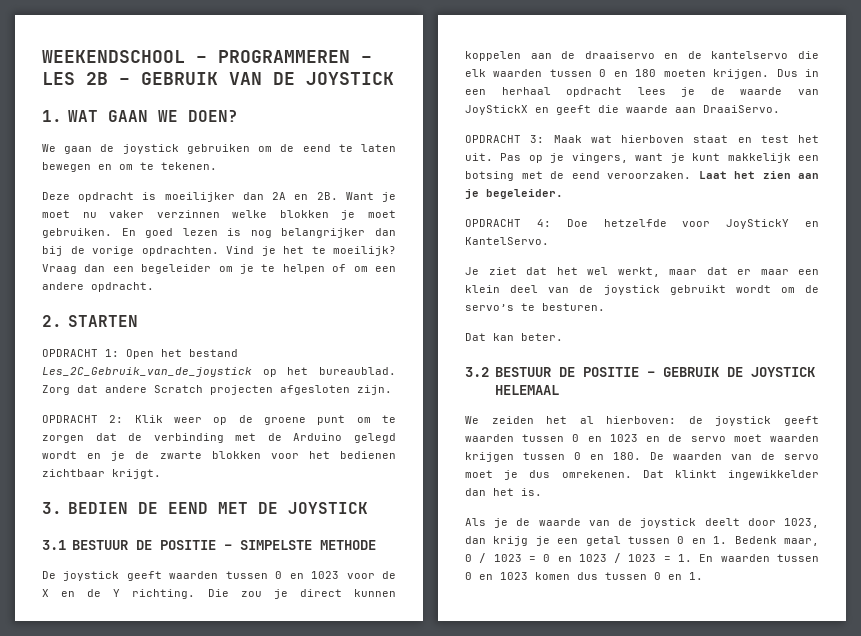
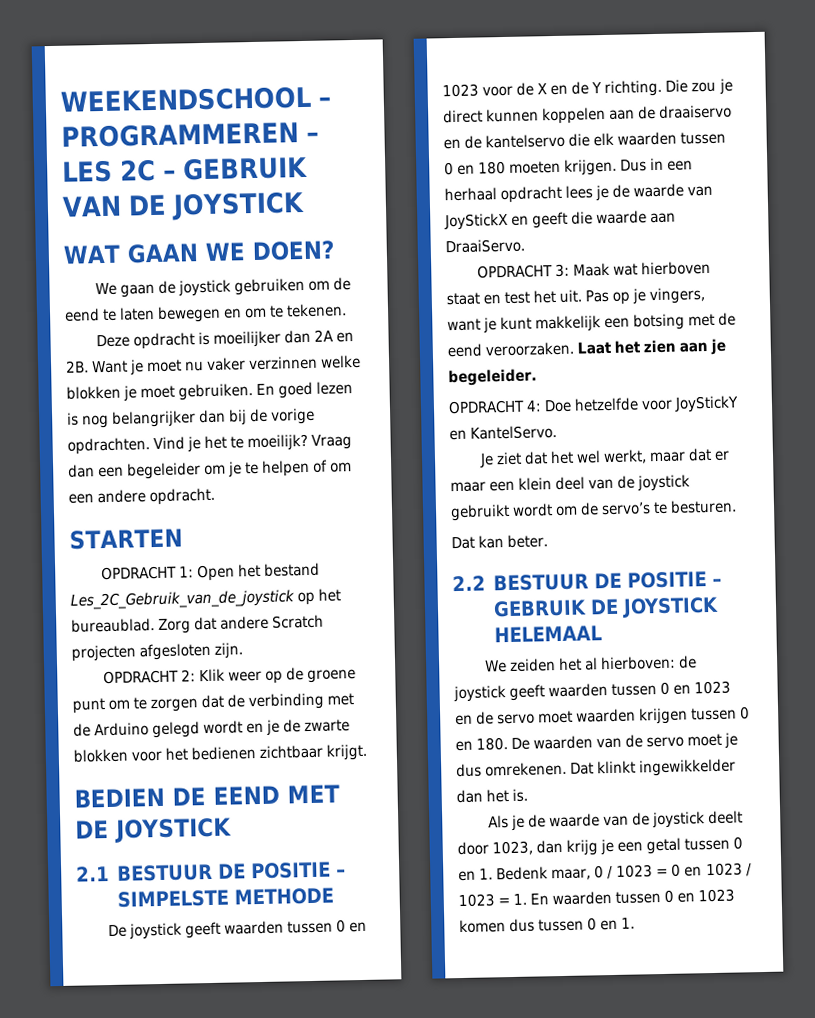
- WEEKENDSCHOOL – PROGRAMMEREN – LES 2B – GEBRUIK VAN DE JOYSTICK
+ WEEKENDSCHOOL – PROGRAMMEREN – LES 2C – GEBRUIK VAN DE JOYSTICK
- 1. WAT GAAN WE DOEN?
+ WAT GAAN WE DOEN?
- 2. STARTEN
+ STARTEN
- 3. BEDIEN DE EEND MET DE JOYSTICK
+ BEDIEN DE EEND MET DE JOYSTICK
- 3.1 BESTUUR DE POSITIE – SIMPELSTE METHODE
+ 2.1 BESTUUR DE POSITIE – SIMPELSTE METHODE
- 3.2 BESTUUR DE POSITIE – GEBRUIK DE JOYSTICK HELEMAAL
+ 2.2 BESTUUR DE POSITIE – GEBRUIK DE JOYSTICK HELEMAAL

